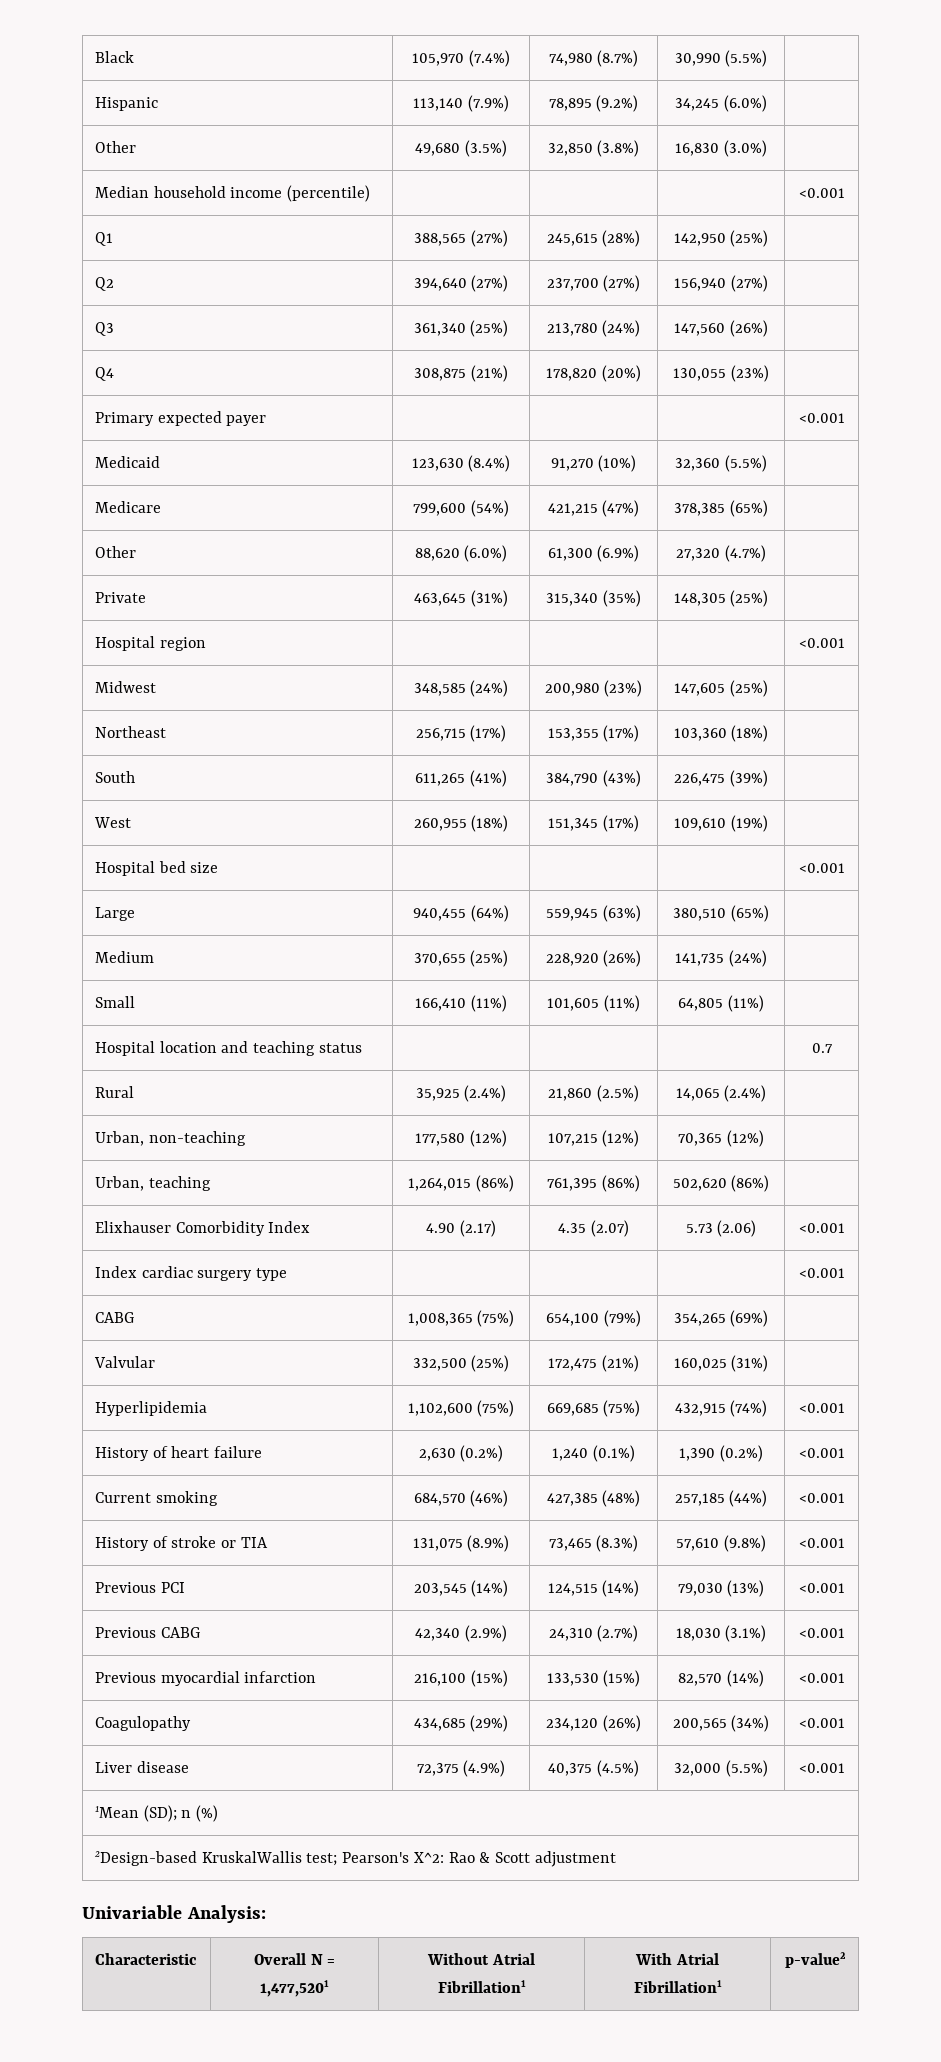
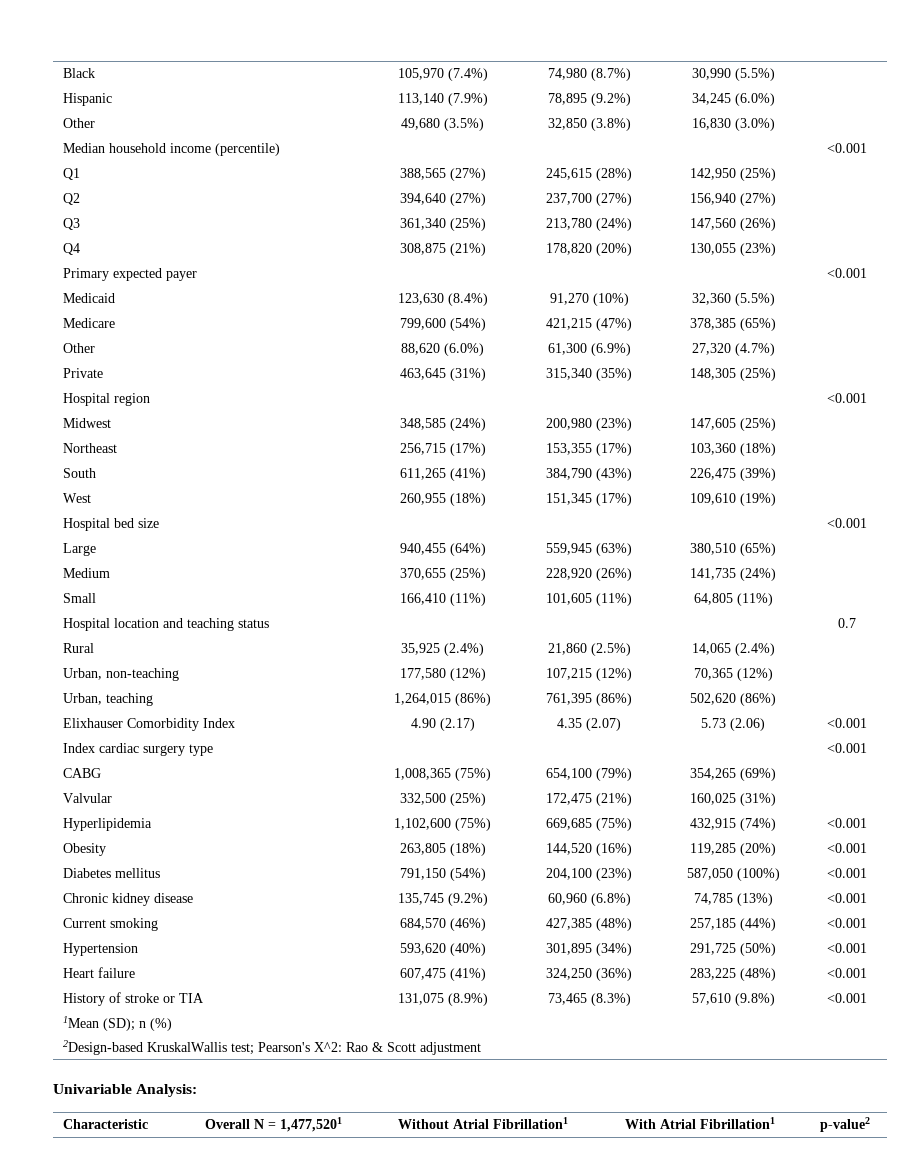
- History of heart failure | 2,630 (0.2%) | 1,240 (0.1%) | 1,390 (0.2%) | <0.001
+ Obesity | 263,805 (18%) | 144,520 (16%) | 119,285 (20%) | <0.001
+ Diabetes mellitus | 791,150 (54%) | 204,100 (23%) | 587,050 (100%) | <0.001
+ Chronic kidney disease | 135,745 (9.2%) | 60,960 (6.8%) | 74,785 (13%) | <0.001
+ Hypertension | 593,620 (40%) | 301,895 (34%) | 291,725 (50%) | <0.001
+ Heart failure | 607,475 (41%) | 324,250 (36%) | 283,225 (48%) | <0.001
- Previous PCI | 203,545 (14%) | 124,515 (14%) | 79,030 (13%) | <0.001
- Previous CABG | 42,340 (2.9%) | 24,310 (2.7%) | 18,030 (3.1%) | <0.001
- Previous myocardial infarction | 216,100 (15%) | 133,530 (15%) | 82,570 (14%) | <0.001
- Coagulopathy | 434,685 (29%) | 234,120 (26%) | 200,565 (34%) | <0.001
- Liver disease | 72,375 (4.9%) | 40,375 (4.5%) | 32,000 (5.5%) | <0.001

